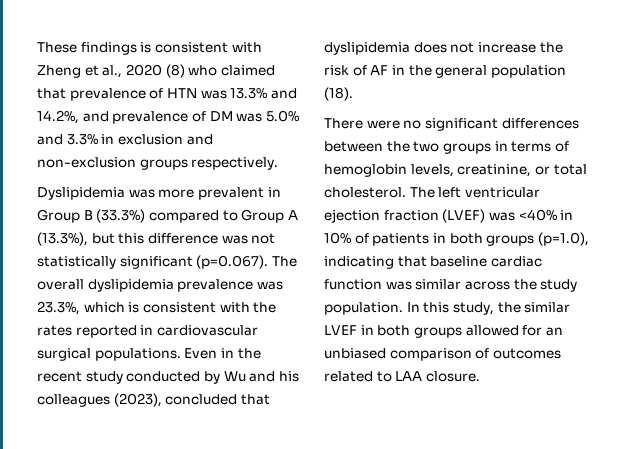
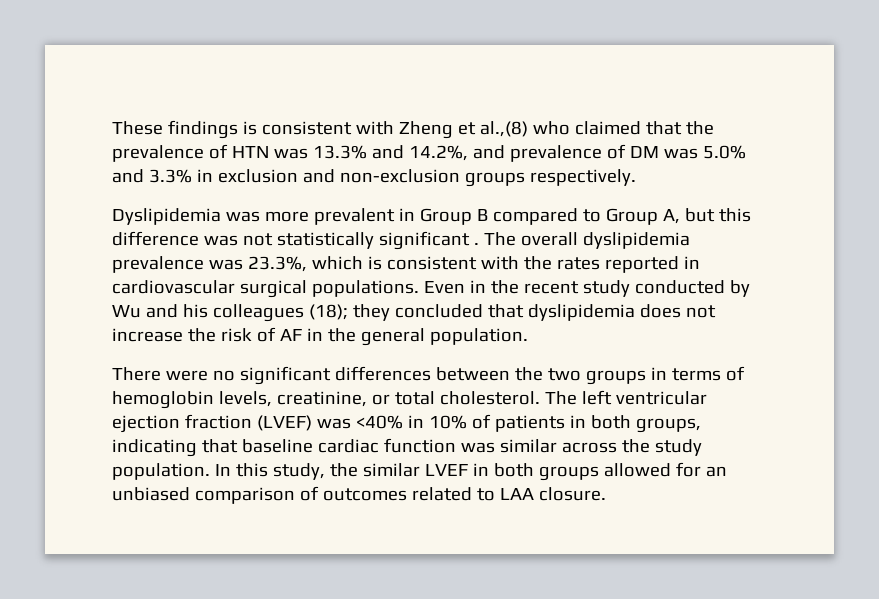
- These findings is consistent with Zheng et al., 2020 (8) who claimed that prevalence of HTN was 13.3% and 14.2%, and prevalence of DM was 5.0% and 3.3% in exclusion and non-exclusion groups respectively.
+ These findings is consistent with Zheng et al.,(8) who claimed that the prevalence of HTN was 13.3% and 14.2%, and prevalence of DM was 5.0% and 3.3% in exclusion and non-exclusion groups respectively.
- Dyslipidemia was more prevalent in Group B (33.3%) compared to Group A (13.3%), but this difference was not statistically significant (p=0.067). The overall dyslipidemia prevalence was 23.3%, which is consistent with the rates reported in cardiovascular surgical populations.
+ Dyslipidemia was more prevalent in Group B compared to Group A, but this difference was not statistically significant . The overall dyslipidemia prevalence was 23.3%, which is consistent with the rates reported in cardiovascular surgical populations.
- Even in the recent study conducted by Wu and his colleagues (2023), concluded that dyslipidemia does not increase the risk of AF in the general population (18).
+ Even in the recent study conducted by Wu and his colleagues (18); they concluded that dyslipidemia does not increase the risk of AF in the general population.
- The left ventricular ejection fraction (LVEF) was <40% in 10% of patients in both groups (p=1.0), indicating that baseline cardiac function was similar across the study population.
+ The left ventricular ejection fraction (LVEF) was <40% in 10% of patients in both groups, indicating that baseline cardiac function was similar across the study population.

